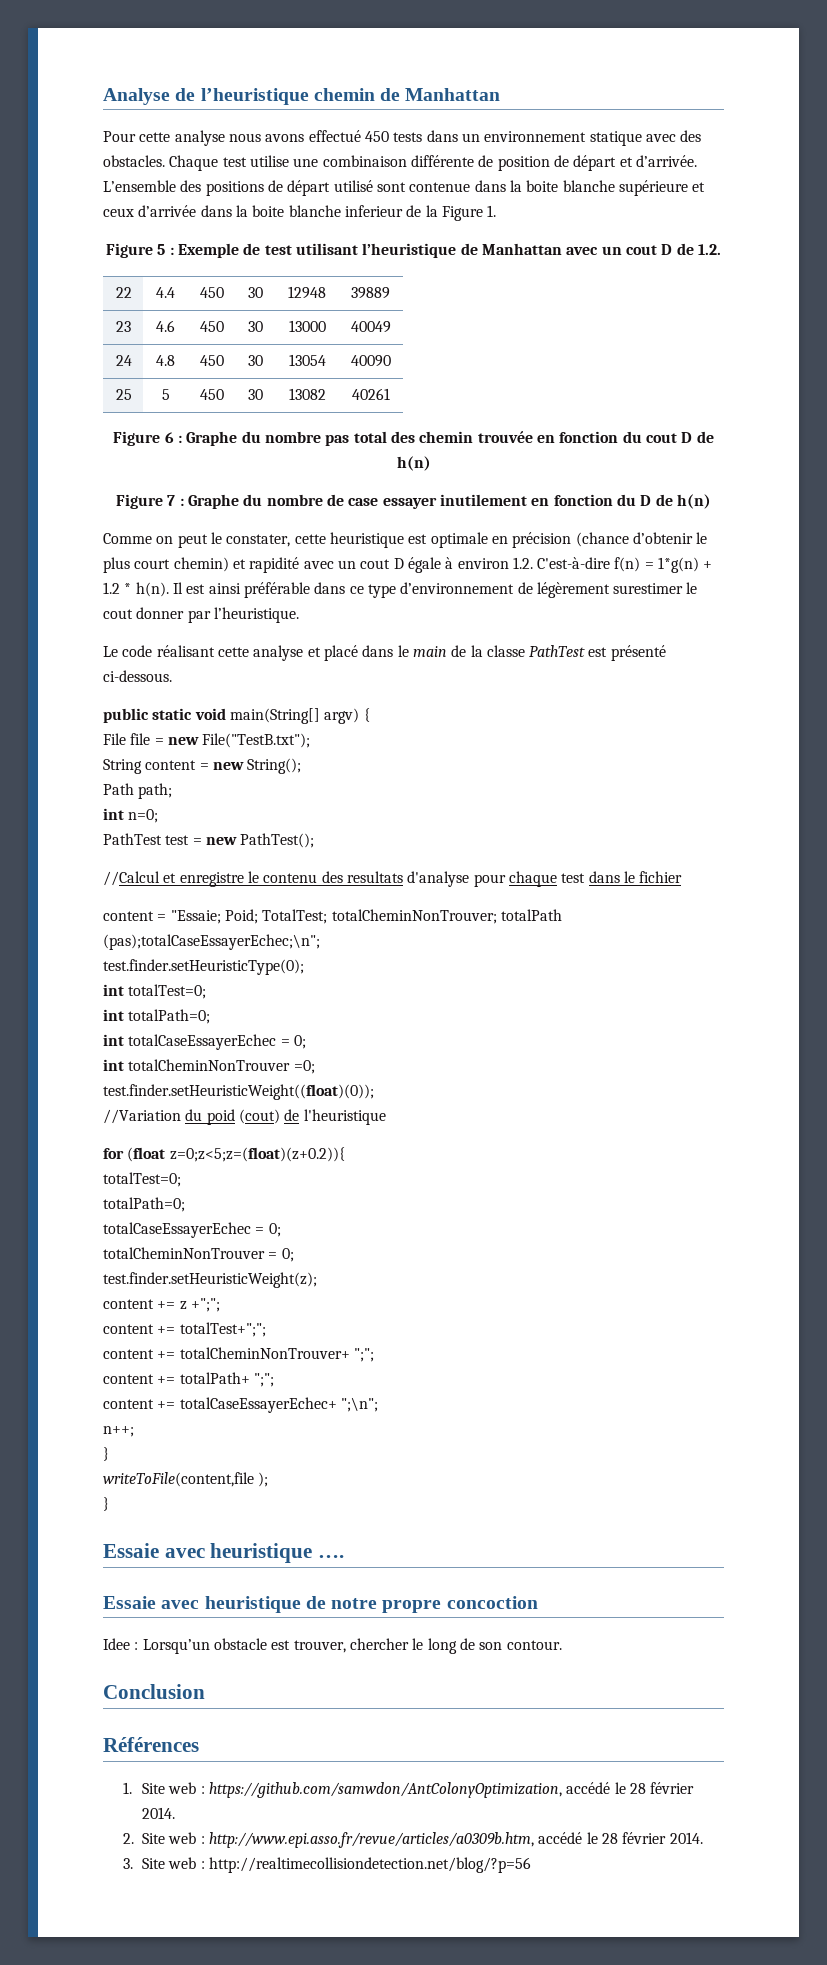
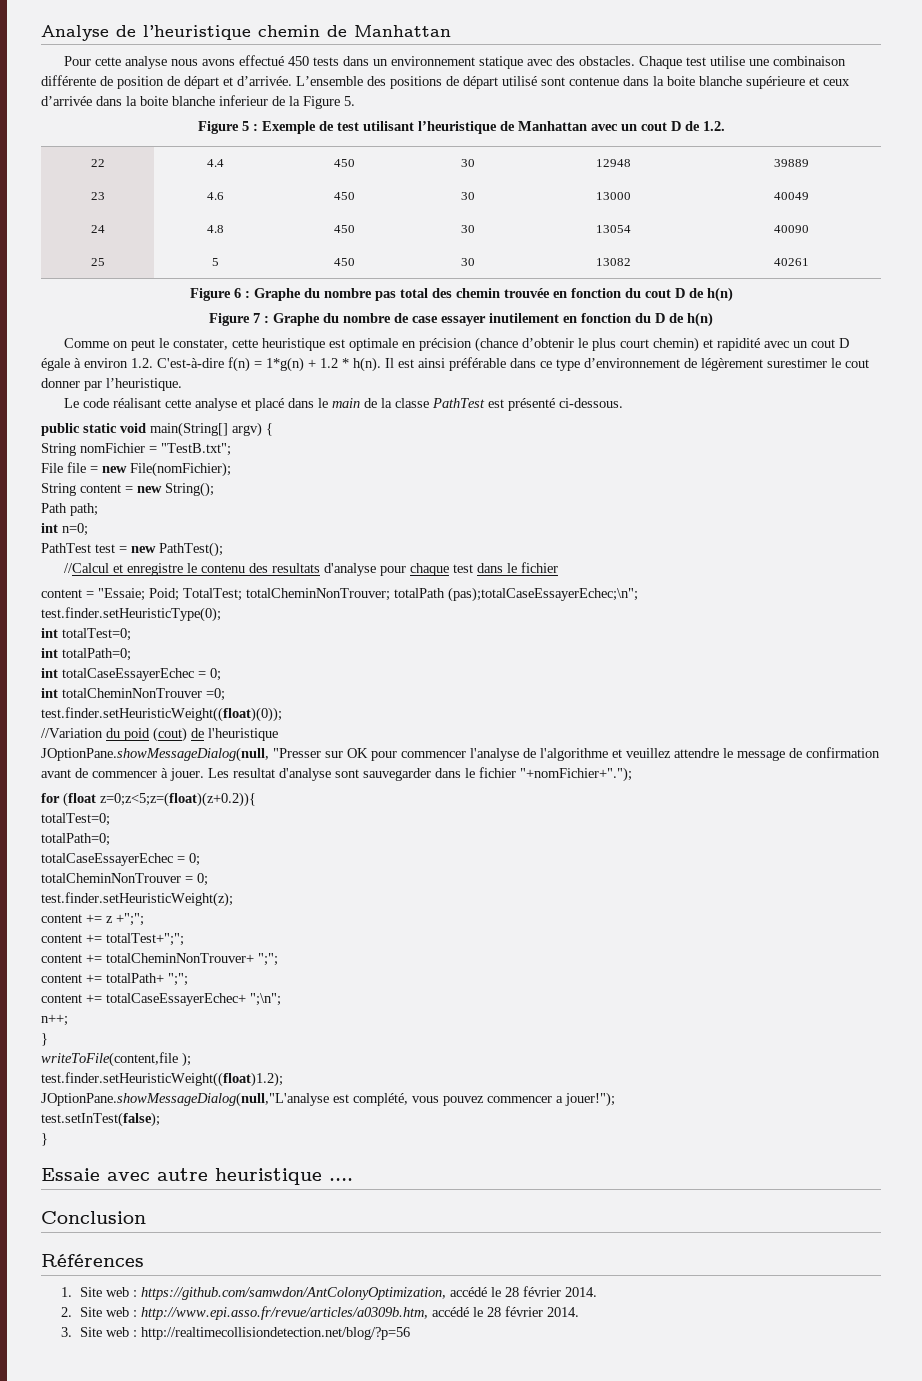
- L’ensemble des positions de départ utilisé sont contenue dans la boite blanche supérieure et ceux d’arrivée dans la boite blanche inferieur de la Figure 1.
+ L’ensemble des positions de départ utilisé sont contenue dans la boite blanche supérieure et ceux d’arrivée dans la boite blanche inferieur de la Figure 5.
+ String nomFichier = "TestB.txt";
- File file = new File("TestB.txt");
+ File file = new File(nomFichier);
+ JOptionPane.showMessageDialog(null, "Presser sur OK pour commencer l'analyse de l'algorithme et veuillez attendre le message de confirmation avant de commencer à jouer. Les resultat d'analyse sont sauvegarder dans le fichier "+nomFichier+".");
+ test.finder.setHeuristicWeight((float)1.2);
+ JOptionPane.showMessageDialog(null,"L'analyse est complété, vous pouvez commencer a jouer!");
+ test.setInTest(false);
- Essaie avec heuristique ….
+ Essaie avec autre heuristique ….
- Essaie avec heuristique de notre propre concoction
- Idee : Lorsqu’un obstacle est trouver, chercher le long de son contour.

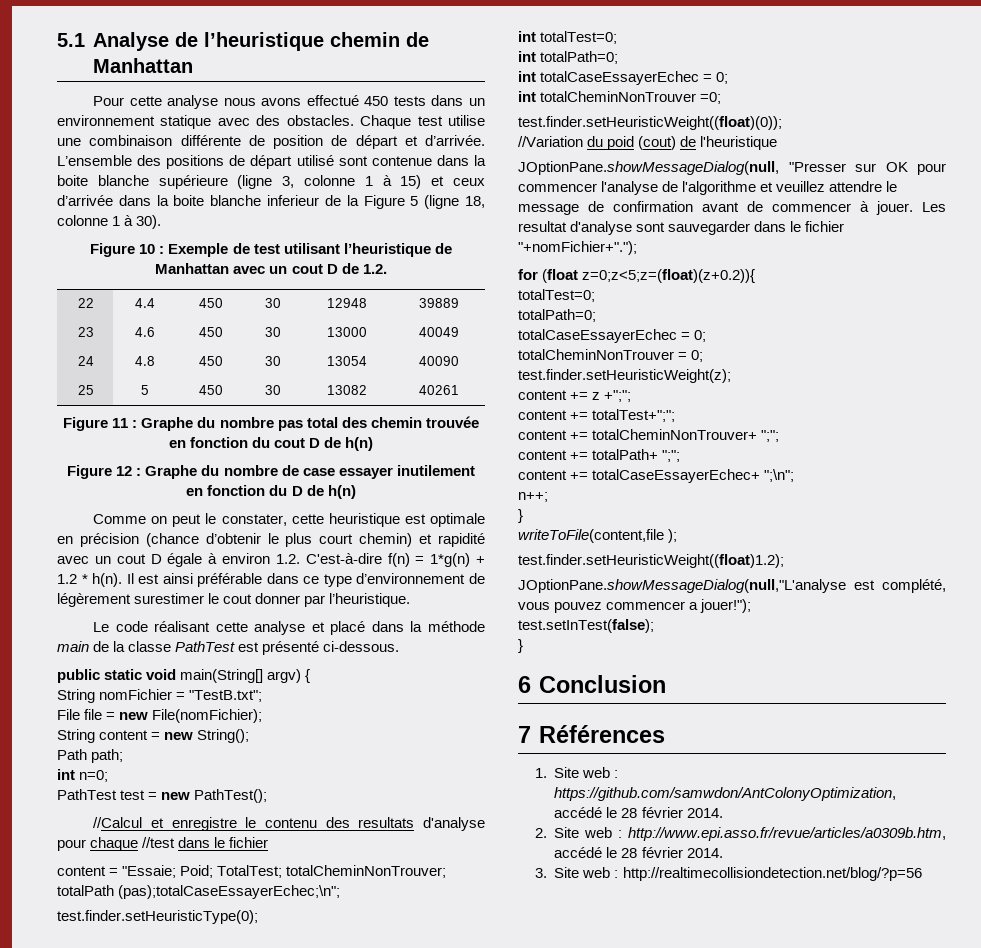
- Analyse de l’heuristique chemin de Manhattan
+ 5.1 Analyse de l’heuristique chemin de Manhattan
- L’ensemble des positions de départ utilisé sont contenue dans la boite blanche supérieure et ceux d’arrivée dans la boite blanche inferieur de la Figure 5.
- Figure 5 : Exemple de test utilisant l’heuristique de Manhattan avec un cout D de 1.2.
+ L’ensemble des positions de départ utilisé sont contenue dans la boite blanche supérieure (ligne 3, colonne 1 à 15) et ceux d’arrivée dans la boite blanche inferieur de la Figure 5 (ligne 18, colonne 1 à 30).
+ Figure 10 : Exemple de test utilisant l’heuristique de Manhattan avec un cout D de 1.2.
- Figure 6 : Graphe du nombre pas total des chemin trouvée en fonction du cout D de h(n)
+ Figure 11 : Graphe du nombre pas total des chemin trouvée en fonction du cout D de h(n)
- Figure 7 : Graphe du nombre de case essayer inutilement en fonction du D de h(n)
+ Figure 12 : Graphe du nombre de case essayer inutilement en fonction du D de h(n)
- Le code réalisant cette analyse et placé dans le main de la classe PathTest est présenté ci-dessous.
+ Le code réalisant cette analyse et placé dans la méthode main de la classe PathTest est présenté ci-dessous.
- //Calcul et enregistre le contenu des resultats d'analyse pour chaque test dans le fichier
+ //Calcul et enregistre le contenu des resultats d'analyse pour chaque //test dans le fichier
- Essaie avec autre heuristique ….
- Conclusion
+ 6 Conclusion
- Références
+ 7 Références

